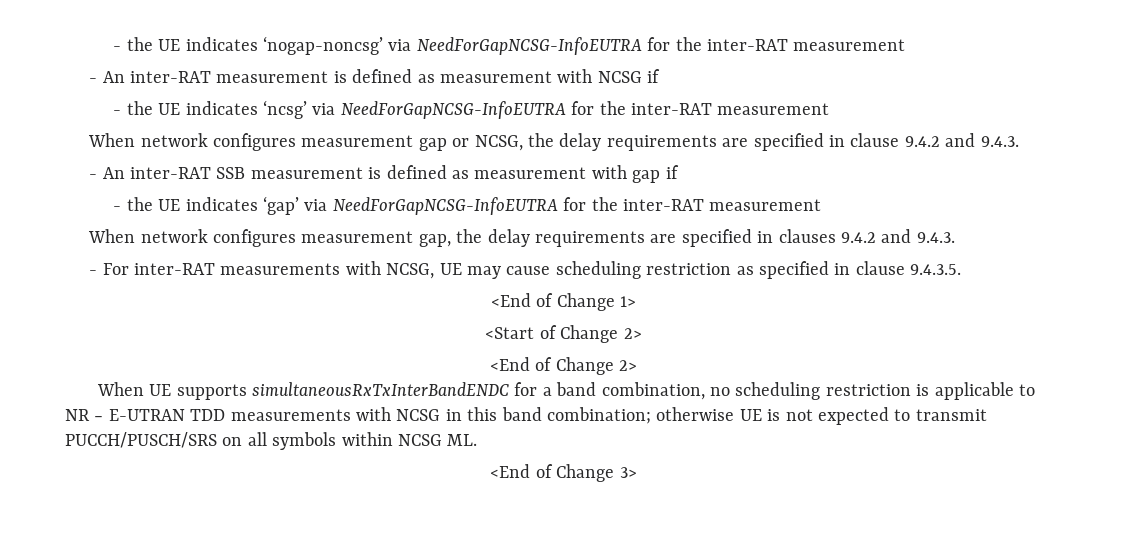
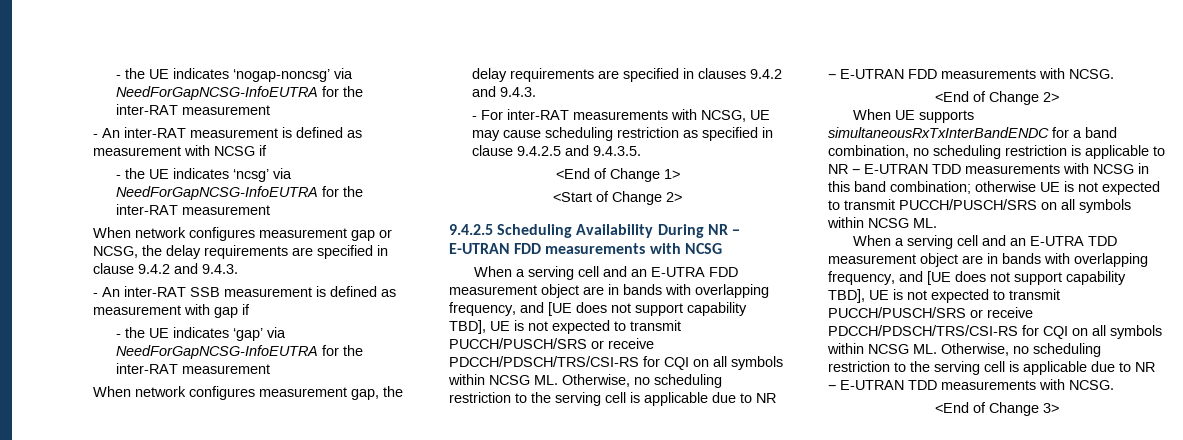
- - For inter-RAT measurements with NCSG, UE may cause scheduling restriction as specified in clause 9.4.3.5.
+ - For inter-RAT measurements with NCSG, UE may cause scheduling restriction as specified in clause 9.4.2.5 and 9.4.3.5.
+ 9.4.2.5 Scheduling Availability During NR − E-UTRAN FDD measurements with NCSG
+ When a serving cell and an E-UTRA FDD measurement object are in bands with overlapping frequency, and [UE does not support capability TBD], UE is not expected to transmit PUCCH/PUSCH/SRS or receive PDCCH/PDSCH/TRS/CSI-RS for CQI on all symbols within NCSG ML. Otherwise, no scheduling restriction to the serving cell is applicable due to NR − E-UTRAN FDD measurements with NCSG.
+ When a serving cell and an E-UTRA TDD measurement object are in bands with overlapping frequency, and [UE does not support capability TBD], UE is not expected to transmit PUCCH/PUSCH/SRS or receive PDCCH/PDSCH/TRS/CSI-RS for CQI on all symbols within NCSG ML. Otherwise, no scheduling restriction to the serving cell is applicable due to NR − E-UTRAN TDD measurements with NCSG.

